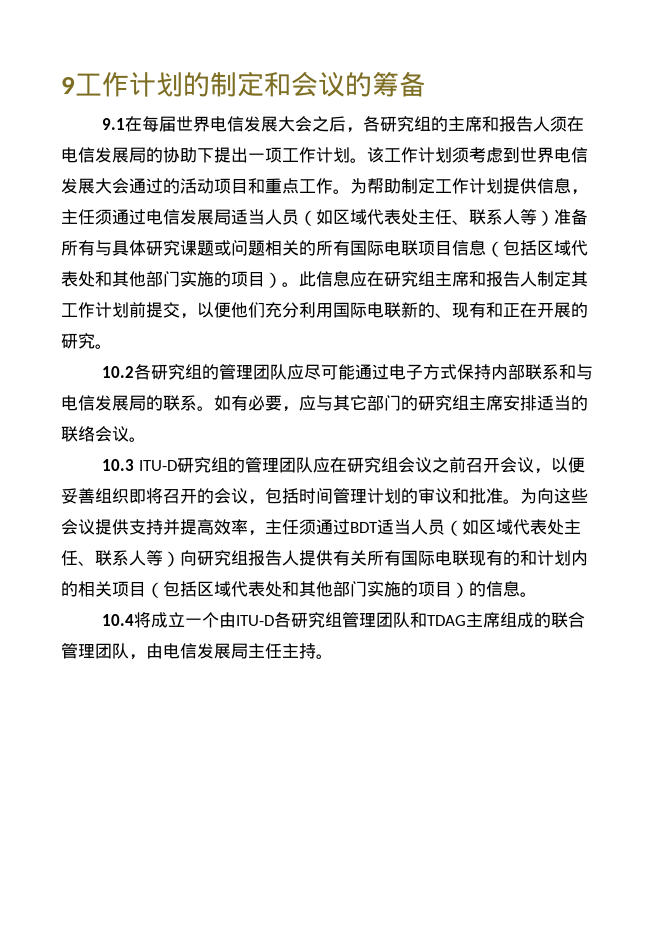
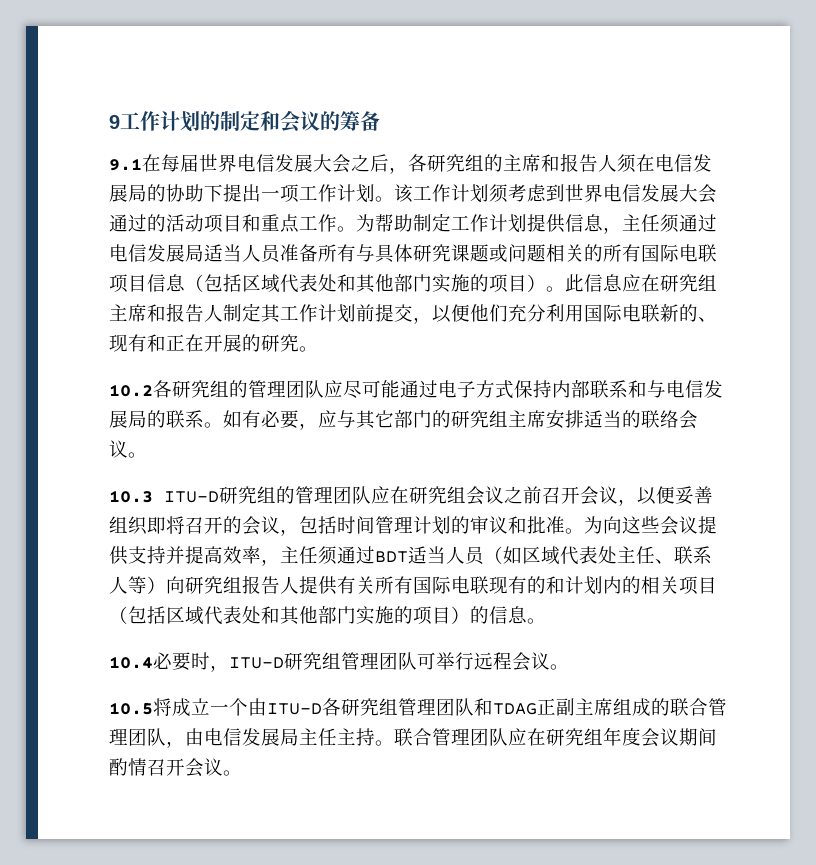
- 为帮助制定工作计划提供信息，主任须通过电信发展局适当人员（如区域代表处主任、联系人等）准备所有与具体研究课题或问题相关的所有国际电联项目信息（包括区域代表处和其他部门实施的项目）。
+ 为帮助制定工作计划提供信息，主任须通过电信发展局适当人员准备所有与具体研究课题或问题相关的所有国际电联项目信息（包括区域代表处和其他部门实施的项目）。
- 10.4将成立一个由ITU-D各研究组管理团队和TDAG主席组成的联合管理团队，由电信发展局主任主持。
+ 10.4必要时，ITU-D研究组管理团队可举行远程会议。
+ 10.5将成立一个由ITU-D各研究组管理团队和TDAG正副主席组成的联合管理团队，由电信发展局主任主持。
+ 联合管理团队应在研究组年度会议期间酌情召开会议。

